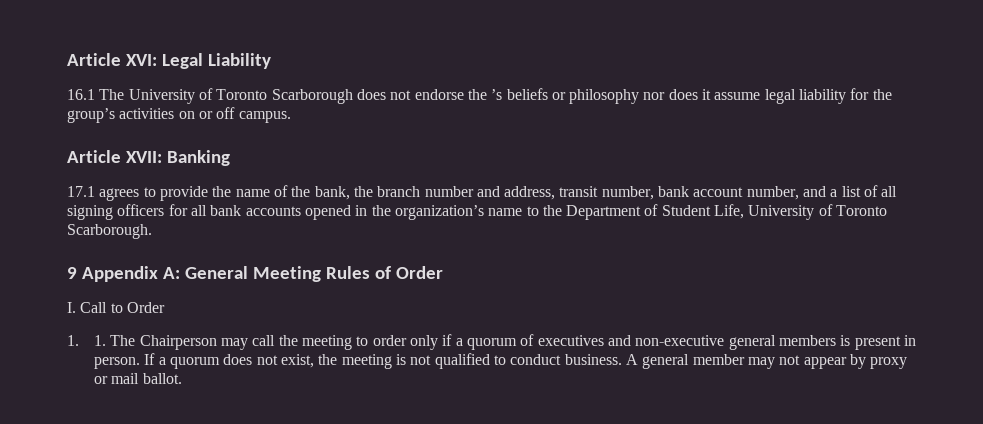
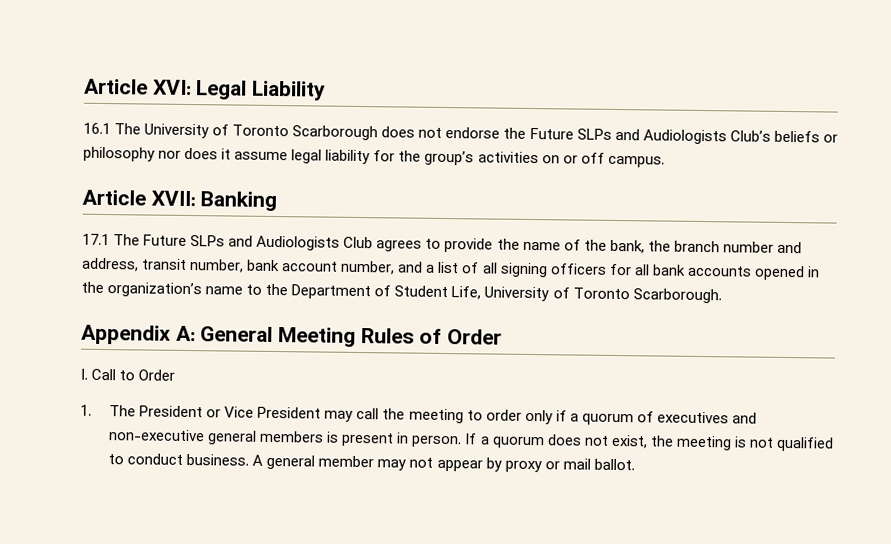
- 16.1 The University of Toronto Scarborough does not endorse the ’s beliefs or philosophy nor does it assume legal liability for the group’s activities on or off campus.
+ 16.1 The University of Toronto Scarborough does not endorse the Future SLPs and Audiologists Club’s beliefs or philosophy nor does it assume legal liability for the group’s activities on or off campus.
- 17.1 agrees to provide the name of the bank, the branch number and address, transit number, bank account number, and a list of all signing officers for all bank accounts opened in the organization’s name to the Department of Student Life, University of Toronto Scarborough.
+ 17.1 The Future SLPs and Audiologists Club agrees to provide the name of the bank, the branch number and address, transit number, bank account number, and a list of all signing officers for all bank accounts opened in the organization’s name to the Department of Student Life, University of Toronto Scarborough.
- 9 Appendix A: General Meeting Rules of Order
+ Appendix A: General Meeting Rules of Order
- 1. 1. The Chairperson may call the meeting to order only if a quorum of executives and non-executive general members is present in person.
+ 1. The President or Vice President may call the meeting to order only if a quorum of executives and non-executive general members is present in person.

